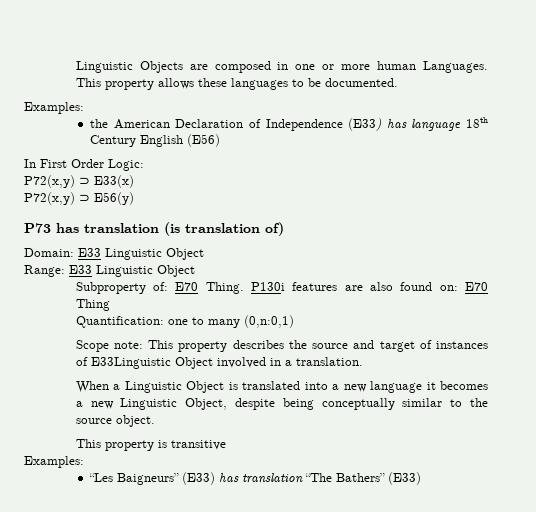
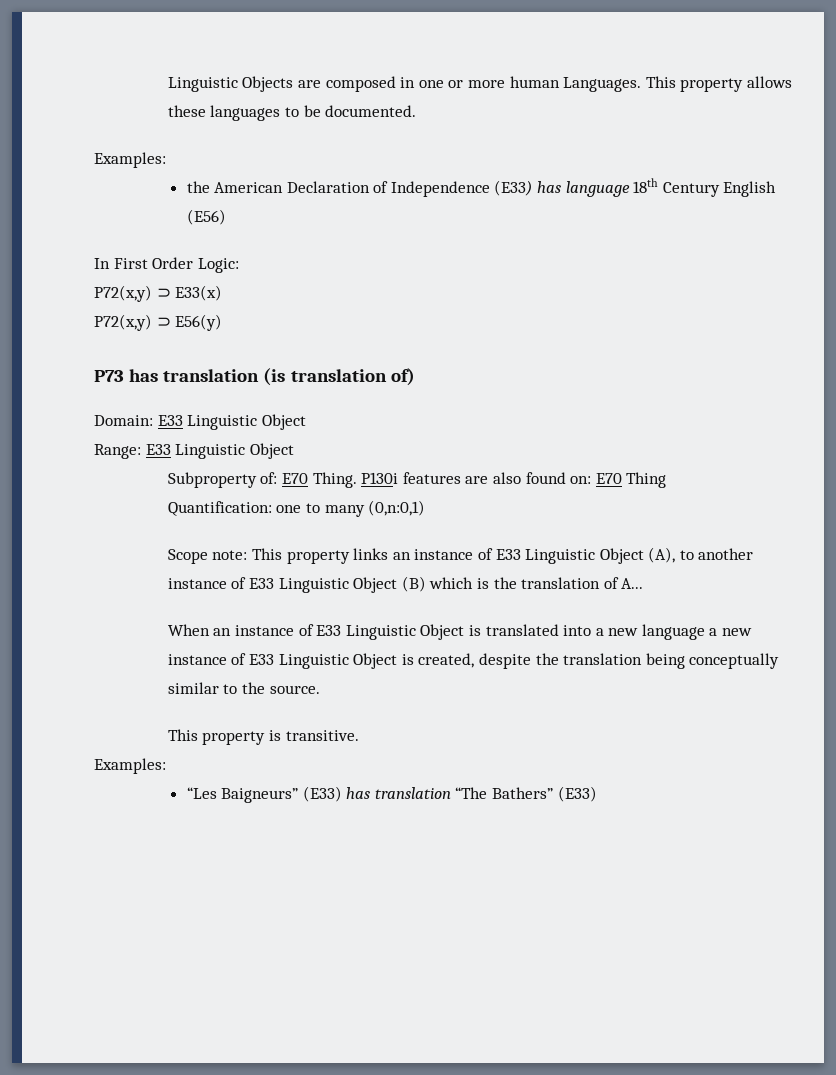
- Scope note: This property describes the source and target of instances of E33Linguistic Object involved in a translation.
- When a Linguistic Object is translated into a new language it becomes a new Linguistic Object, despite being conceptually similar to the source object.
+ Scope note: This property links an instance of E33 Linguistic Object (A), to another instance of E33 Linguistic Object (B) which is the translation of A...
+ When an instance of E33 Linguistic Object is translated into a new language a new instance of E33 Linguistic Object is created, despite the translation being conceptually similar to the source.
- This property is transitive
+ This property is transitive.

